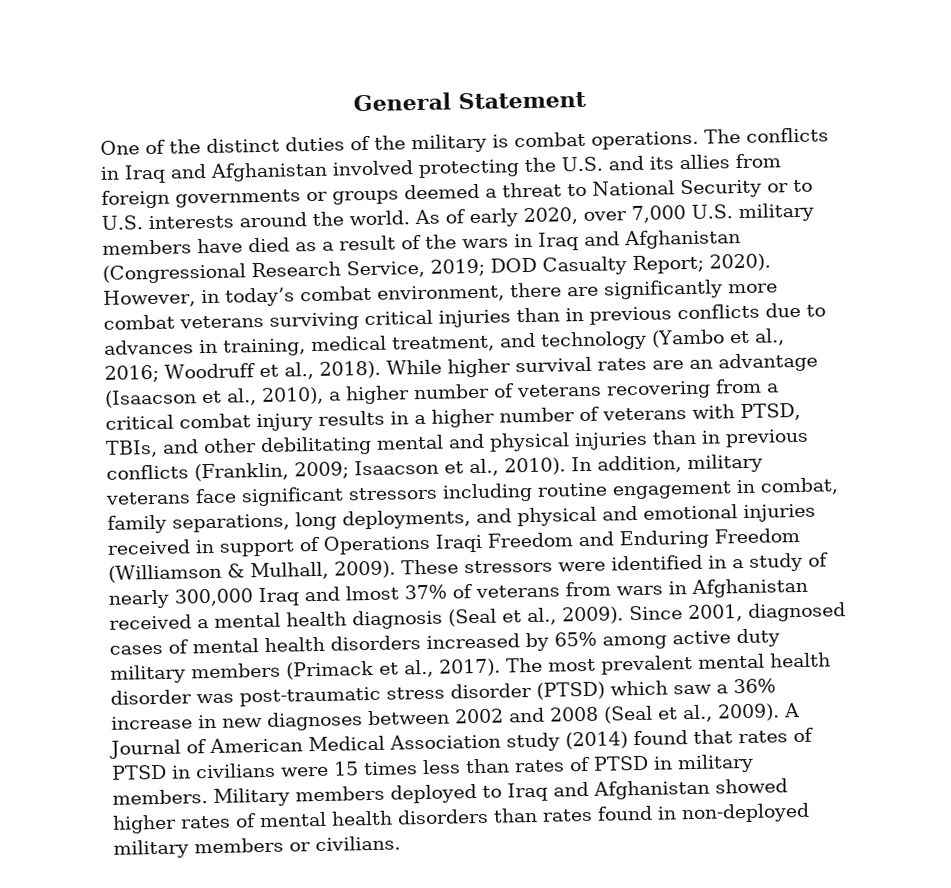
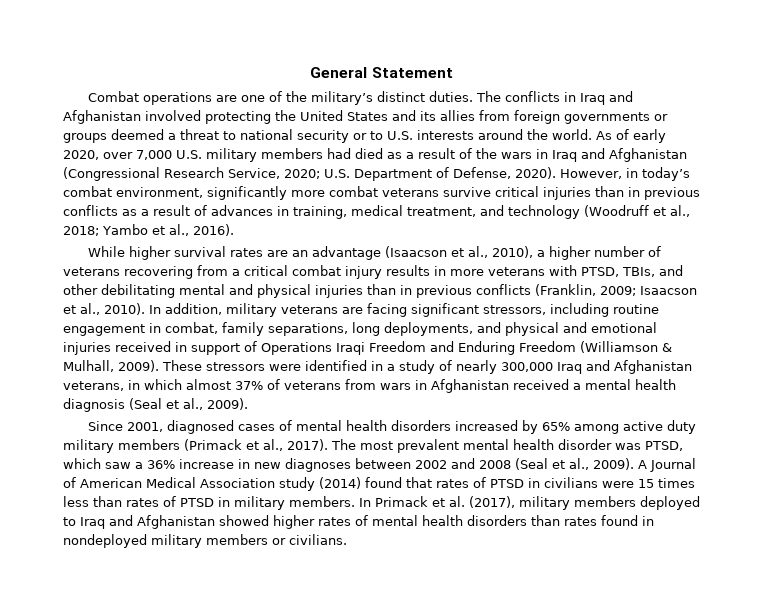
- One of the distinct duties of the military is combat operations.
+ Combat operations are one of the military’s distinct duties.
- The conflicts in Iraq and Afghanistan involved protecting the U.S. and its allies from foreign governments or groups deemed a threat to National Security or to U.S. interests around the world.
+ The conflicts in Iraq and Afghanistan involved protecting the United States and its allies from foreign governments or groups deemed a threat to national security or to U.S. interests around the world.
- As of early 2020, over 7,000 U.S. military members have died as a result of the wars in Iraq and Afghanistan (Congressional Research Service, 2019; DOD Casualty Report; 2020).
+ As of early 2020, over 7,000 U.S. military members had died as a result of the wars in Iraq and Afghanistan (Congressional Research Service, 2020; U.S. Department of Defense, 2020).
- However, in today’s combat environment, there are significantly more combat veterans surviving critical injuries than in previous conflicts due to advances in training, medical treatment, and technology (Yambo et al., 2016; Woodruff et al., 2018). While higher survival rates are an advantage (Isaacson et al., 2010), a higher number of veterans recovering from a critical combat injury results in a higher number of veterans with PTSD, TBIs, and other debilitating mental and physical injuries than in previous conflicts (Franklin, 2009;
+ However, in today’s combat environment, significantly more combat veterans survive critical injuries than in previous conflicts as a result of advances in training, medical treatment, and technology (Woodruff et al., 2018; Yambo et al., 2016).
+ While higher survival rates are an advantage (Isaacson et al., 2010), a higher number of veterans recovering from a critical combat injury results in more veterans with PTSD, TBIs, and other debilitating mental and physical injuries than in previous conflicts (Franklin, 2009;
- In addition, military veterans face significant stressors including routine engagement in combat, family separations, long deployments, and physical and emotional injuries received in support of Operations Iraqi Freedom and Enduring Freedom (Williamson & Mulhall, 2009).
+ In addition, military veterans are facing significant stressors, including routine engagement in combat, family separations, long deployments, and physical and emotional injuries received in support of Operations Iraqi Freedom and Enduring Freedom (Williamson & Mulhall, 2009).
- These stressors were identified in a study of nearly 300,000 Iraq and lmost 37% of veterans from wars in Afghanistan received a mental health diagnosis (Seal et al., 2009). Since 2001, diagnosed cases of mental health disorders increased by 65% among active duty military members (Primack et al., 2017).
+ These stressors were identified in a study of nearly 300,000 Iraq and Afghanistan veterans, in which almost 37% of veterans from wars in Afghanistan received a mental health diagnosis (Seal et al., 2009).
+ Since 2001, diagnosed cases of mental health disorders increased by 65% among active duty military members (Primack et al., 2017).
- The most prevalent mental health disorder was post-traumatic stress disorder (PTSD) which saw a 36% increase in new diagnoses between 2002 and 2008 (Seal et al., 2009).
+ The most prevalent mental health disorder was PTSD, which saw a 36% increase in new diagnoses between 2002 and 2008 (Seal et al., 2009).
- Military members deployed to Iraq and Afghanistan showed higher rates of mental health disorders than rates found in non-deployed military members or civilians.
+ In Primack et al. (2017), military members deployed to Iraq and Afghanistan showed higher rates of mental health disorders than rates found in nondeployed military members or civilians.

